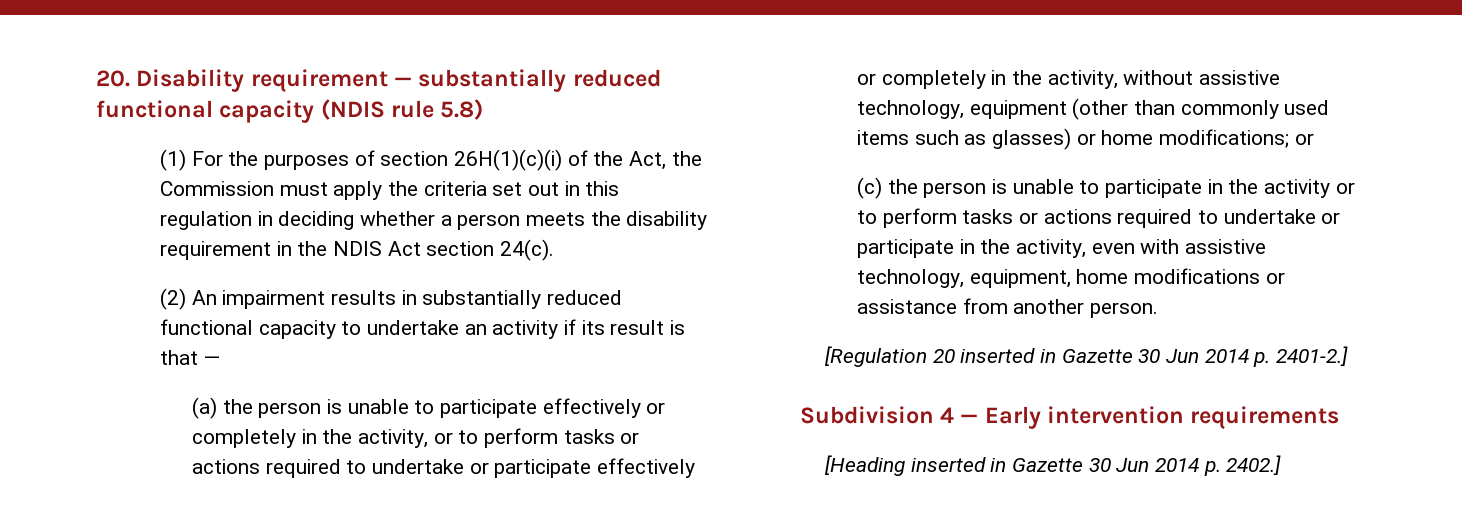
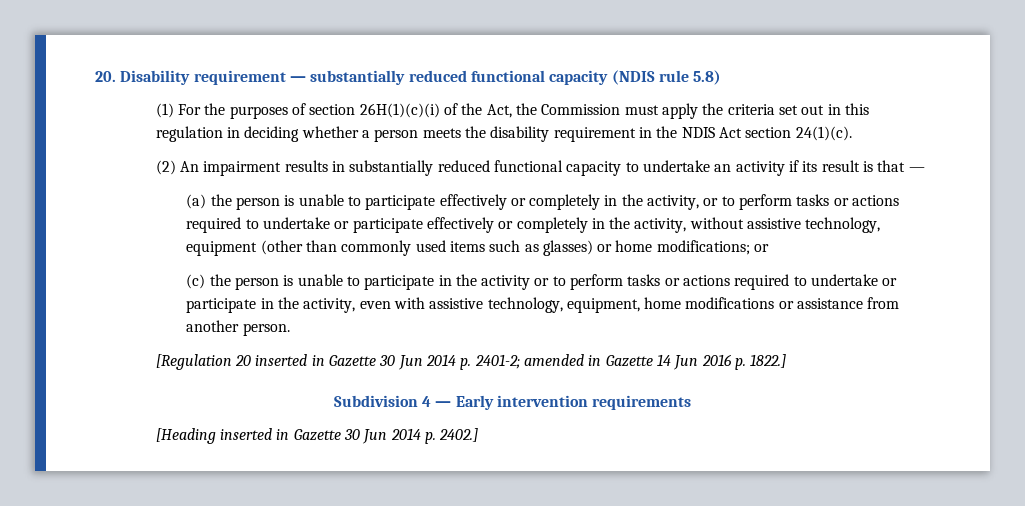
- (1) For the purposes of section 26H(1)(c)(i) of the Act, the Commission must apply the criteria set out in this regulation in deciding whether a person meets the disability requirement in the NDIS Act section 24(c).
+ (1) For the purposes of section 26H(1)(c)(i) of the Act, the Commission must apply the criteria set out in this regulation in deciding whether a person meets the disability requirement in the NDIS Act section 24(1)(c).
- [Regulation 20 inserted in Gazette 30 Jun 2014 p. 2401-2.]
+ [Regulation 20 inserted in Gazette 30 Jun 2014 p. 2401-2; amended in Gazette 14 Jun 2016 p. 1822.]

